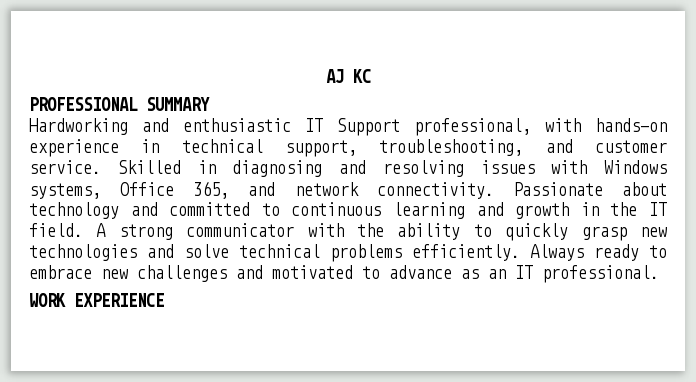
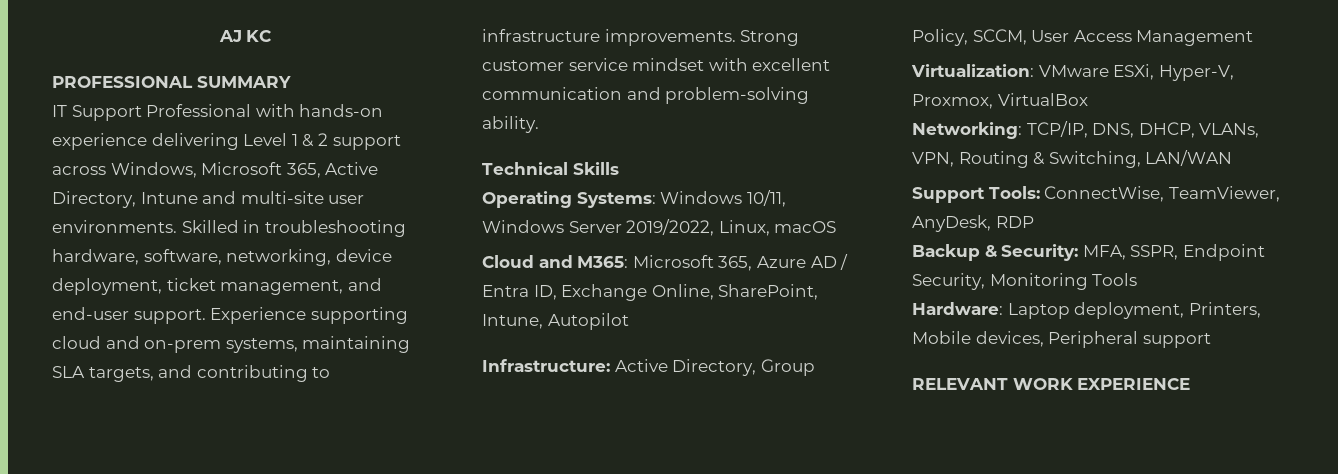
- Hardworking and enthusiastic IT Support professional, with hands-on experience in technical support, troubleshooting, and customer service. Skilled in diagnosing and resolving issues with Windows systems, Office 365, and network connectivity. Passionate about technology and committed to continuous learning and growth in the IT field. A strong communicator with the ability to quickly grasp new technologies and solve technical problems efficiently. Always ready to embrace new challenges and motivated to advance as an IT professional.
- WORK EXPERIENCE
+ IT Support Professional with hands-on experience delivering Level 1 & 2 support across Windows, Microsoft 365, Active Directory, Intune and multi-site user environments. Skilled in troubleshooting hardware, software, networking, device deployment, ticket management, and end-user support. Experience supporting cloud and on-prem systems, maintaining SLA targets, and contributing to infrastructure improvements. Strong customer service mindset with excellent communication and problem-solving ability.
+ Technical Skills
+ Operating Systems: Windows 10/11, Windows Server 2019/2022, Linux, macOS
+ Cloud and M365: Microsoft 365, Azure AD / Entra ID, Exchange Online, SharePoint, Intune, Autopilot
+ Infrastructure: Active Directory, Group Policy, SCCM, User Access Management
+ Virtualization: VMware ESXi, Hyper-V, Proxmox, VirtualBox
+ Networking: TCP/IP, DNS, DHCP, VLANs, VPN, Routing & Switching, LAN/WAN
+ Support Tools: ConnectWise, TeamViewer, AnyDesk, RDP
+ Backup & Security: MFA, SSPR, Endpoint Security, Monitoring Tools
+ Hardware: Laptop deployment, Printers, Mobile devices, Peripheral support
+ RELEVANT WORK EXPERIENCE

